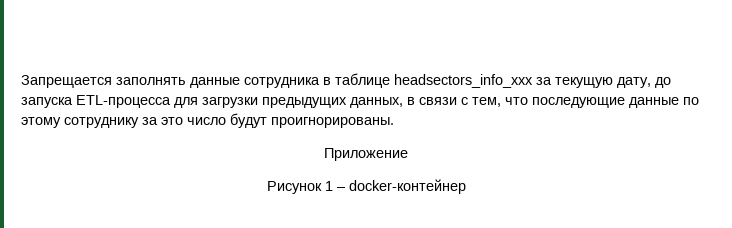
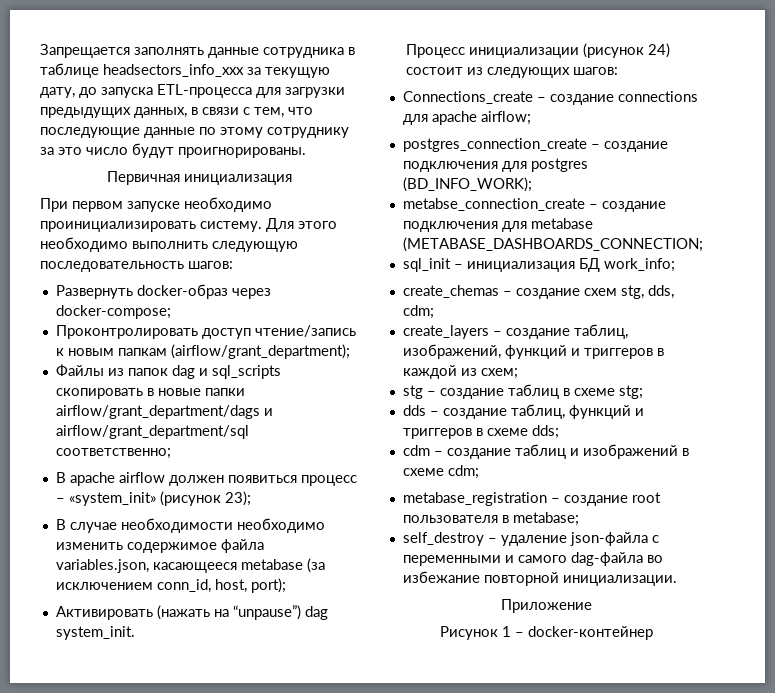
+ Первичная инициализация
+ При первом запуске необходимо проинициализировать систему. Для этого необходимо выполнить следующую последовательность шагов:
+ Развернуть docker-образ через docker-compose;
+ Проконтролировать доступ чтение/запись к новым папкам (airflow/grant_department);
+ Файлы из папок dag и sql_scripts скопировать в новые папки airflow/grant_department/dags и airflow/grant_department/sql соответственно;
+ В apache airflow должен появиться процесс – «system_init» (рисунок 23);
+ В случае необходимости необходимо изменить содержимое файла variables.json, касающееся metabase (за исключением conn_id, host, port);
+ Активировать (нажать на “unpause”) dag system_init.
+ Процесс инициализации (рисунок 24) состоит из следующих шагов:
+ Connections_create – создание connections для apache airflow;
+ postgres_connection_create – создание подключения для postgres (BD_INFO_WORK);
+ metabse_connection_create – создание подключения для metabase (METABASE_DASHBOARDS_CONNECTION;
+ sql_init – инициализация БД work_info;
+ create_chemas – создание схем stg, dds, cdm;
+ create_layers – создание таблиц, изображений, функций и триггеров в каждой из схем;
+ stg – создание таблиц в схеме stg;
+ dds – создание таблиц, функций и триггеров в схеме dds;
+ cdm – создание таблиц и изображений в схеме cdm;
+ metabase_registration – создание root пользователя в metabase;
+ self_destroy – удаление json-файла с переменными и самого dag-файла во избежание повторной инициализации.

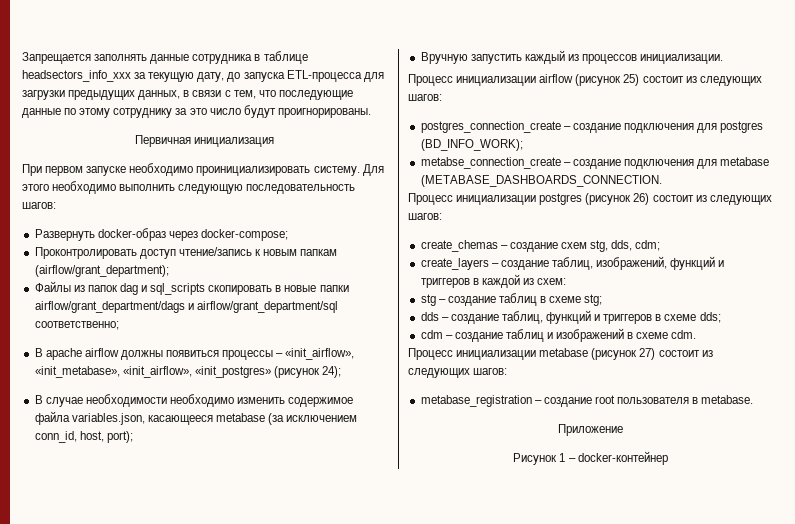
- В apache airflow должен появиться процесс – «system_init» (рисунок 23);
+ В apache airflow должны появиться процессы – «init_airflow», «init_metabase», «init_airflow», «init_postgres» (рисунок 24);
- Активировать (нажать на “unpause”) dag system_init.
- Процесс инициализации (рисунок 24) состоит из следующих шагов:
- Connections_create – создание connections для apache airflow;
+ Вручную запустить каждый из процессов инициализации.
+ Процесс инициализации airflow (рисунок 25) состоит из следующих шагов:
- metabse_connection_create – создание подключения для metabase (METABASE_DASHBOARDS_CONNECTION;
- sql_init – инициализация БД work_info;
+ metabse_connection_create – создание подключения для metabase (METABASE_DASHBOARDS_CONNECTION.
+ Процесс инициализации postgres (рисунок 26) состоит из следующих шагов:
- create_layers – создание таблиц, изображений, функций и триггеров в каждой из схем;
+ create_layers – создание таблиц, изображений, функций и триггеров в каждой из схем:
- cdm – создание таблиц и изображений в схеме cdm;
+ cdm – создание таблиц и изображений в схеме cdm.
+ Процесс инициализации metabase (рисунок 27) состоит из следующих шагов:
- metabase_registration – создание root пользователя в metabase;
- self_destroy – удаление json-файла с переменными и самого dag-файла во избежание повторной инициализации.
+ metabase_registration – создание root пользователя в metabase.

